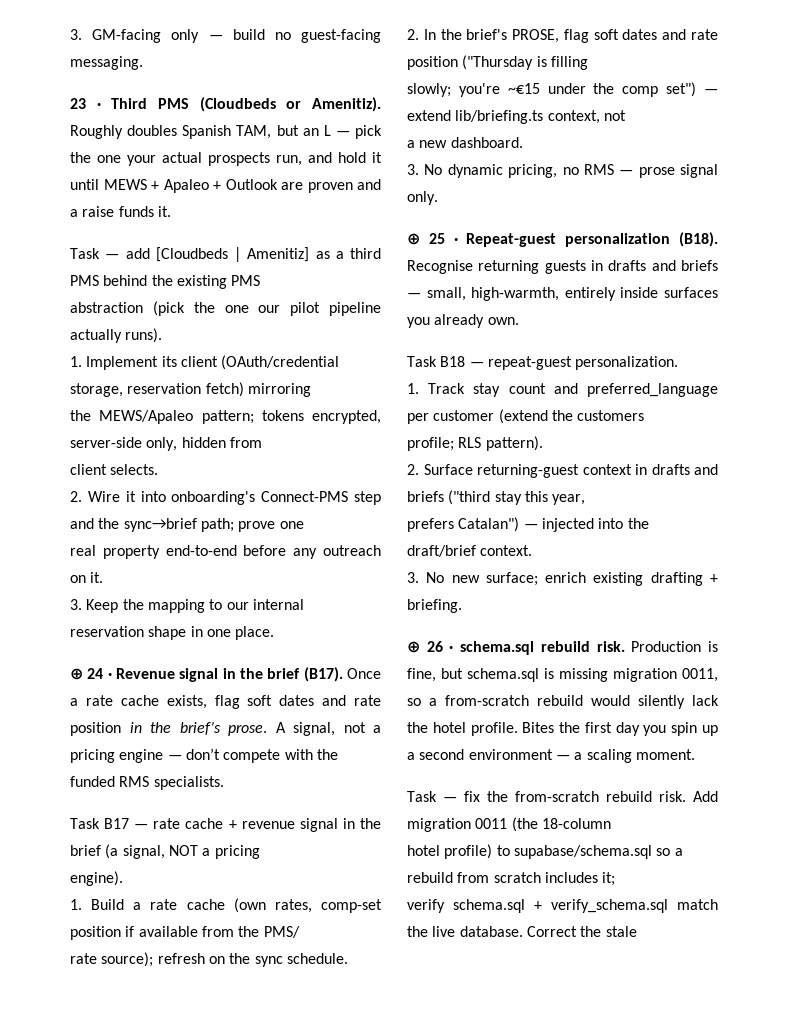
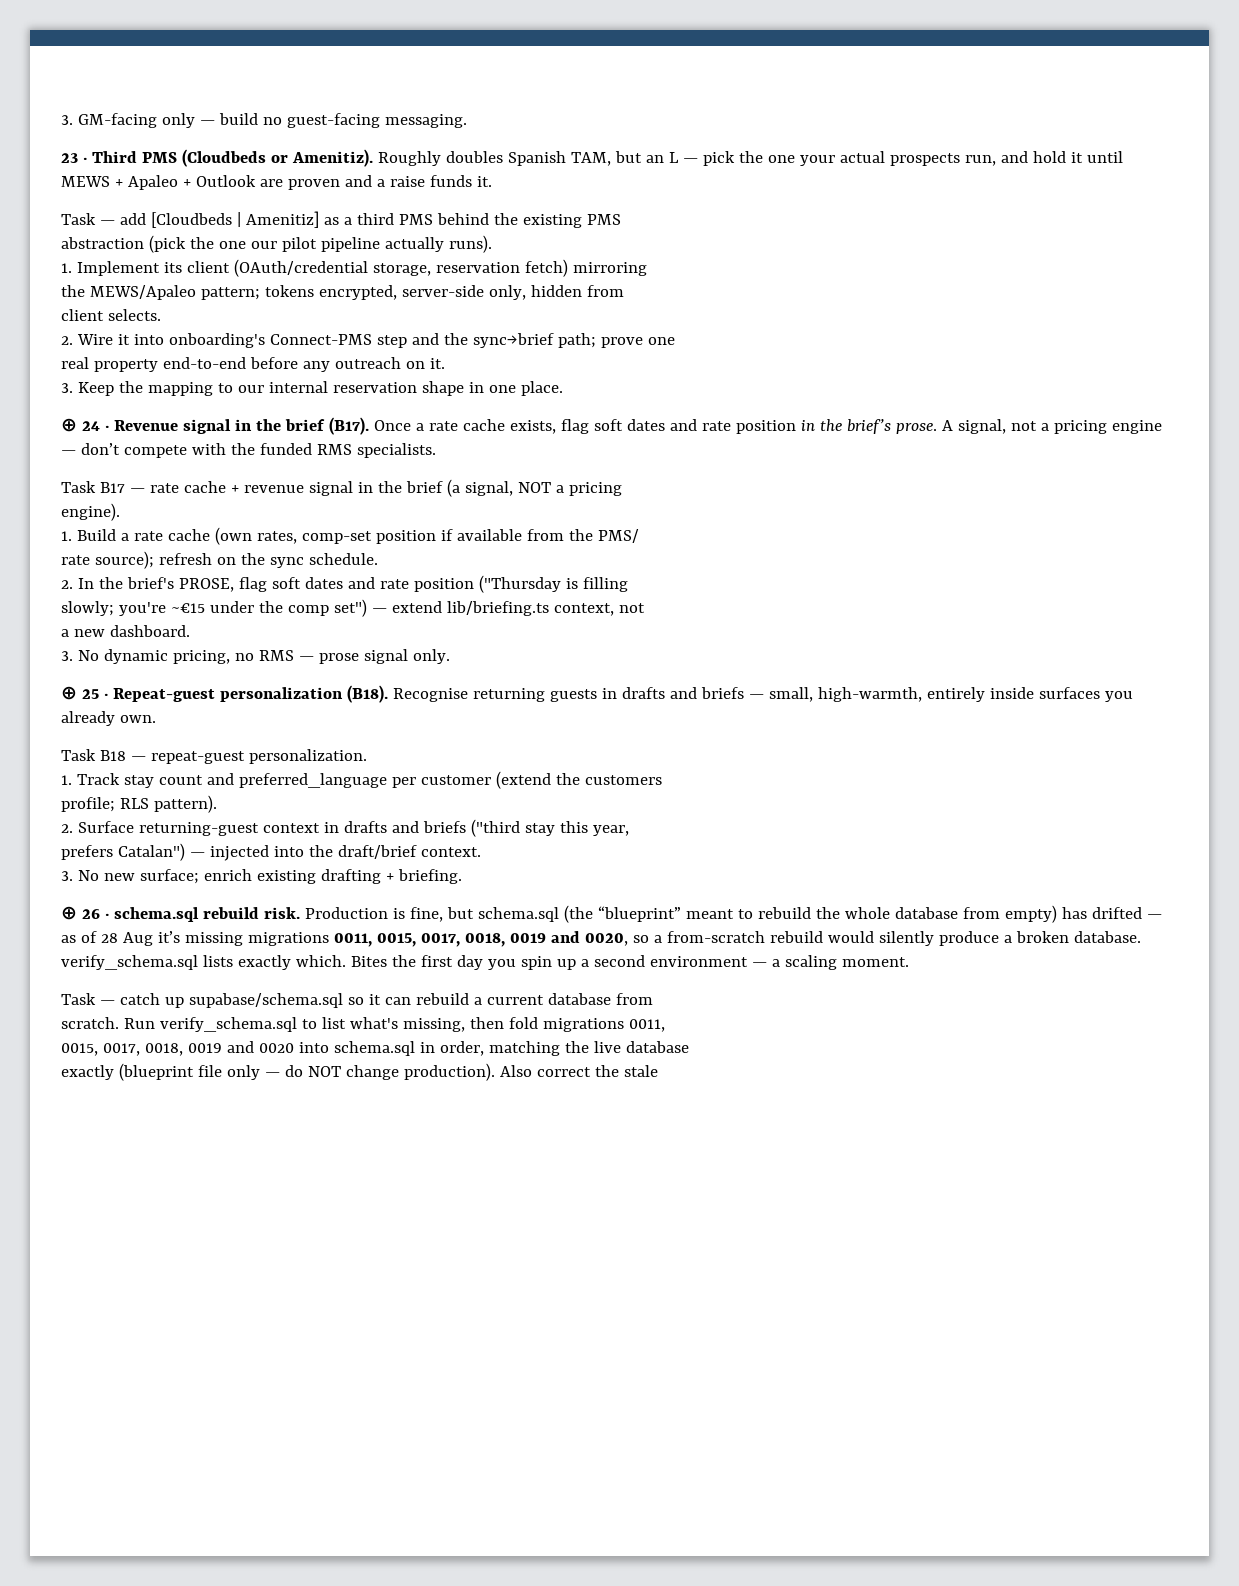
- Production is fine, but schema.sql is missing migration 0011, so a from-scratch rebuild would silently lack the hotel profile.
+ Production is fine, but schema.sql (the “blueprint” meant to rebuild the whole database from empty) has drifted — as of 28 Aug it’s missing migrations 0011, 0015, 0017, 0018, 0019 and 0020, so a from-scratch rebuild would silently produce a broken database. verify_schema.sql lists exactly which.
- Task — fix the from-scratch rebuild risk. Add migration 0011 (the 18-column
- hotel profile) to supabase/schema.sql so a rebuild from scratch includes it;
- verify schema.sql + verify_schema.sql match the live database. Correct the stale
+ Task — catch up supabase/schema.sql so it can rebuild a current database from
+ scratch. Run verify_schema.sql to list what's missing, then fold migrations 0011,
+ 0015, 0017, 0018, 0019 and 0020 into schema.sql in order, matching the live database
+ exactly (blueprint file only — do NOT change production). Also correct the stale

